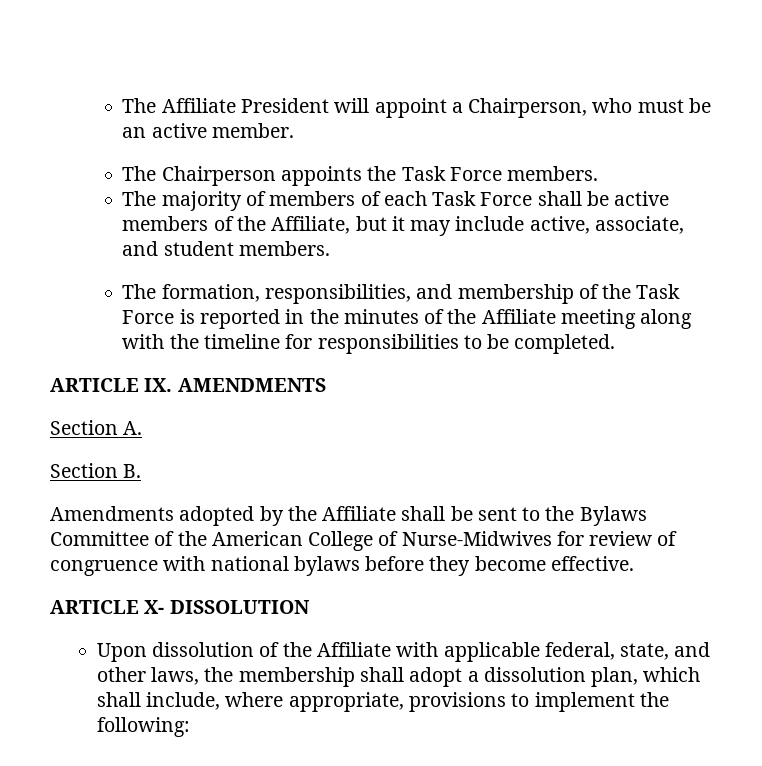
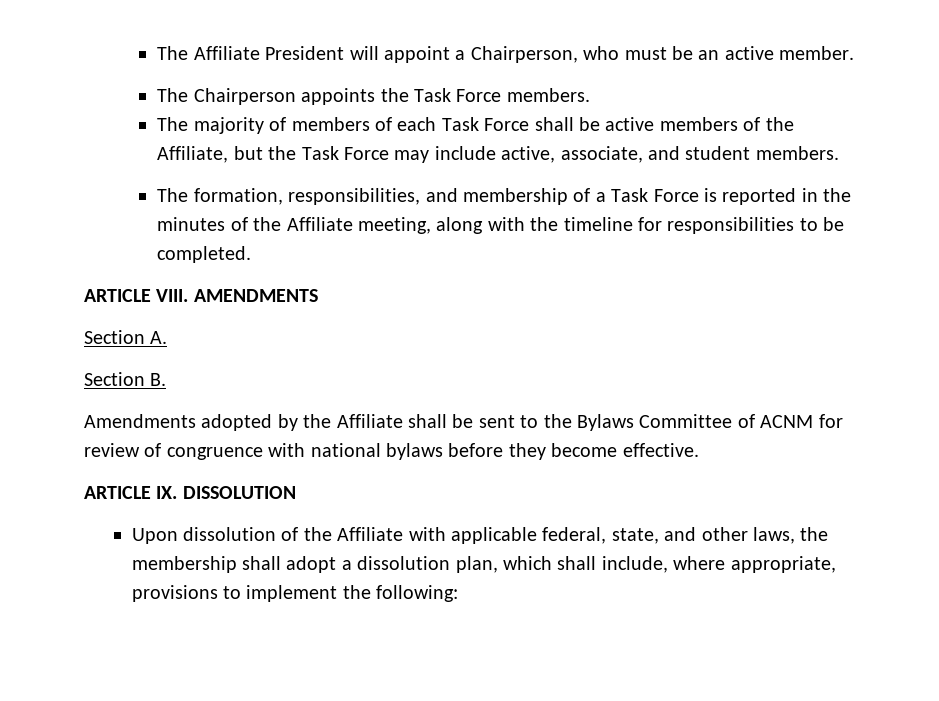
- The majority of members of each Task Force shall be active members of the Affiliate, but it may include active, associate, and student members.
+ The majority of members of each Task Force shall be active members of the Affiliate, but the Task Force may include active, associate, and student members.
- The formation, responsibilities, and membership of the Task Force is reported in the minutes of the Affiliate meeting along with the timeline for responsibilities to be completed.
+ The formation, responsibilities, and membership of a Task Force is reported in the minutes of the Affiliate meeting, along with the timeline for responsibilities to be completed.
- ARTICLE IX. AMENDMENTS
+ ARTICLE VIII. AMENDMENTS
- Amendments adopted by the Affiliate shall be sent to the Bylaws Committee of the American College of Nurse-Midwives for review of congruence with national bylaws before they become effective.
+ Amendments adopted by the Affiliate shall be sent to the Bylaws Committee of ACNM for review of congruence with national bylaws before they become effective.
- ARTICLE X- DISSOLUTION
+ ARTICLE IX. DISSOLUTION

